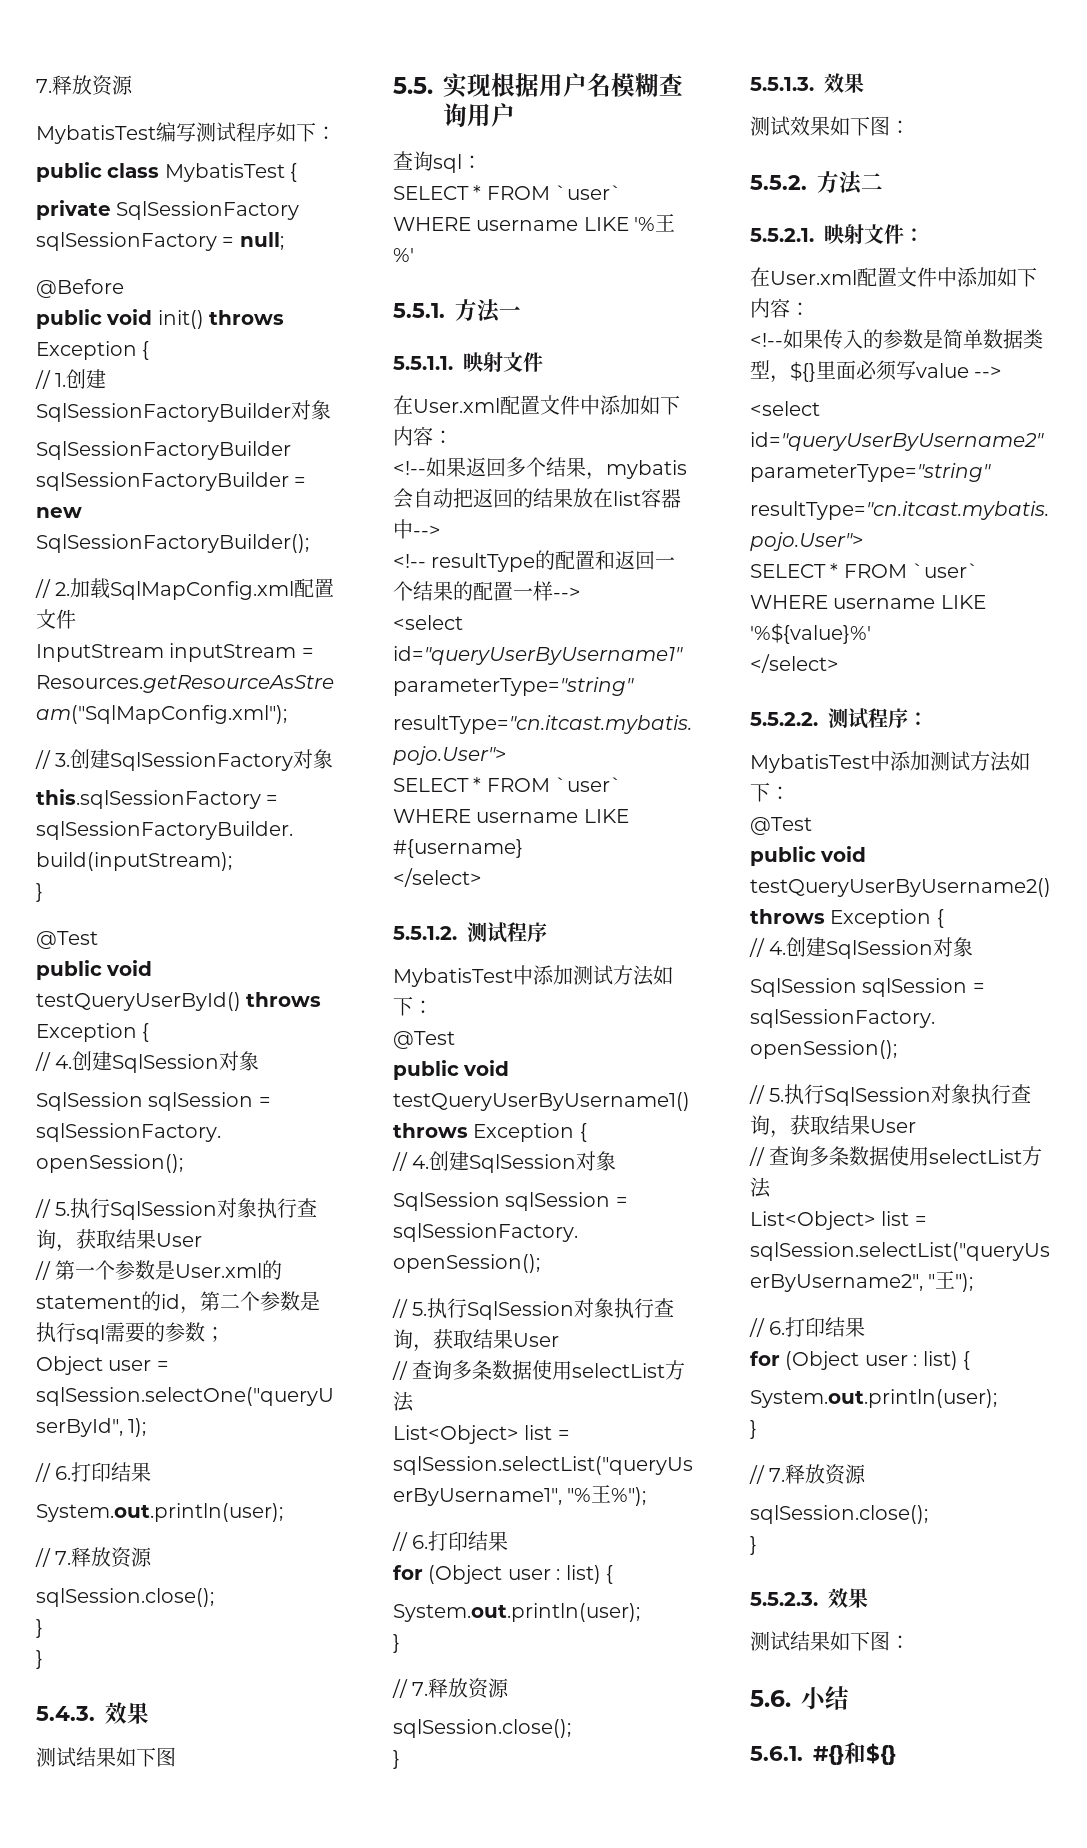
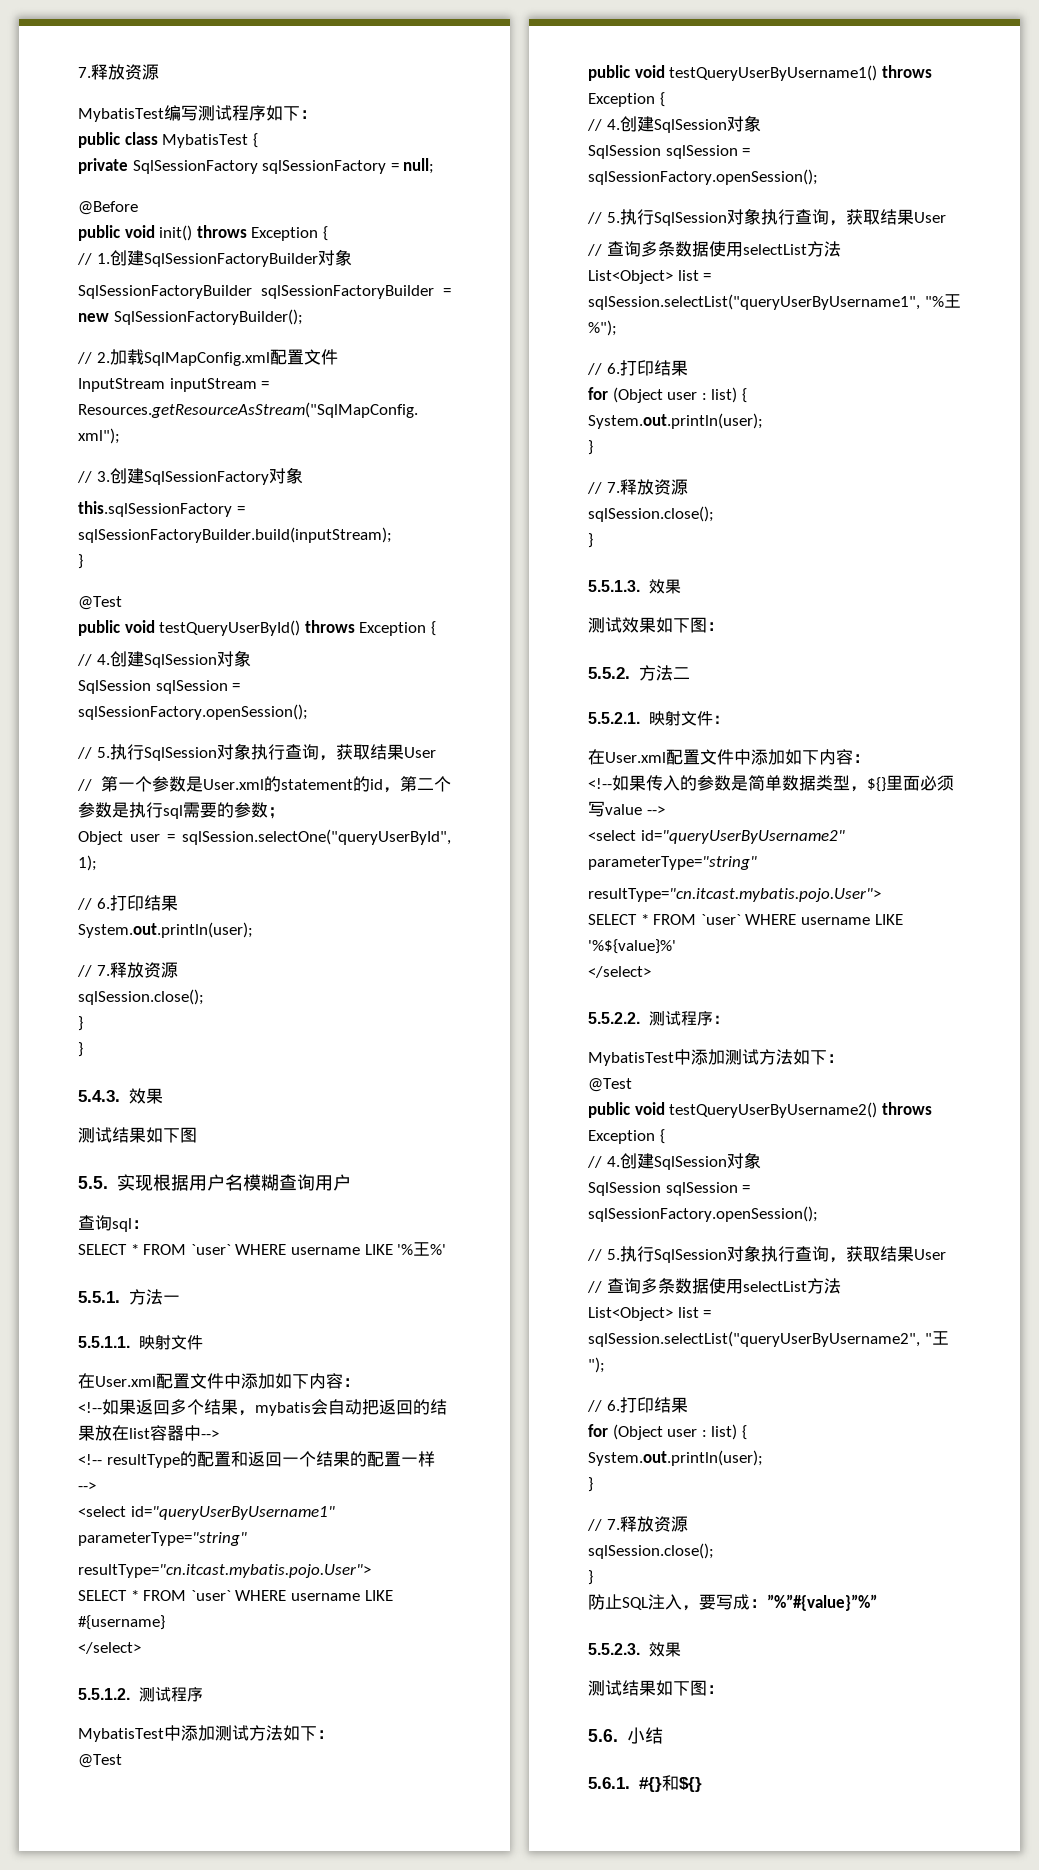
+ 防止SQL注入，要写成：”%”#{value}”%”

